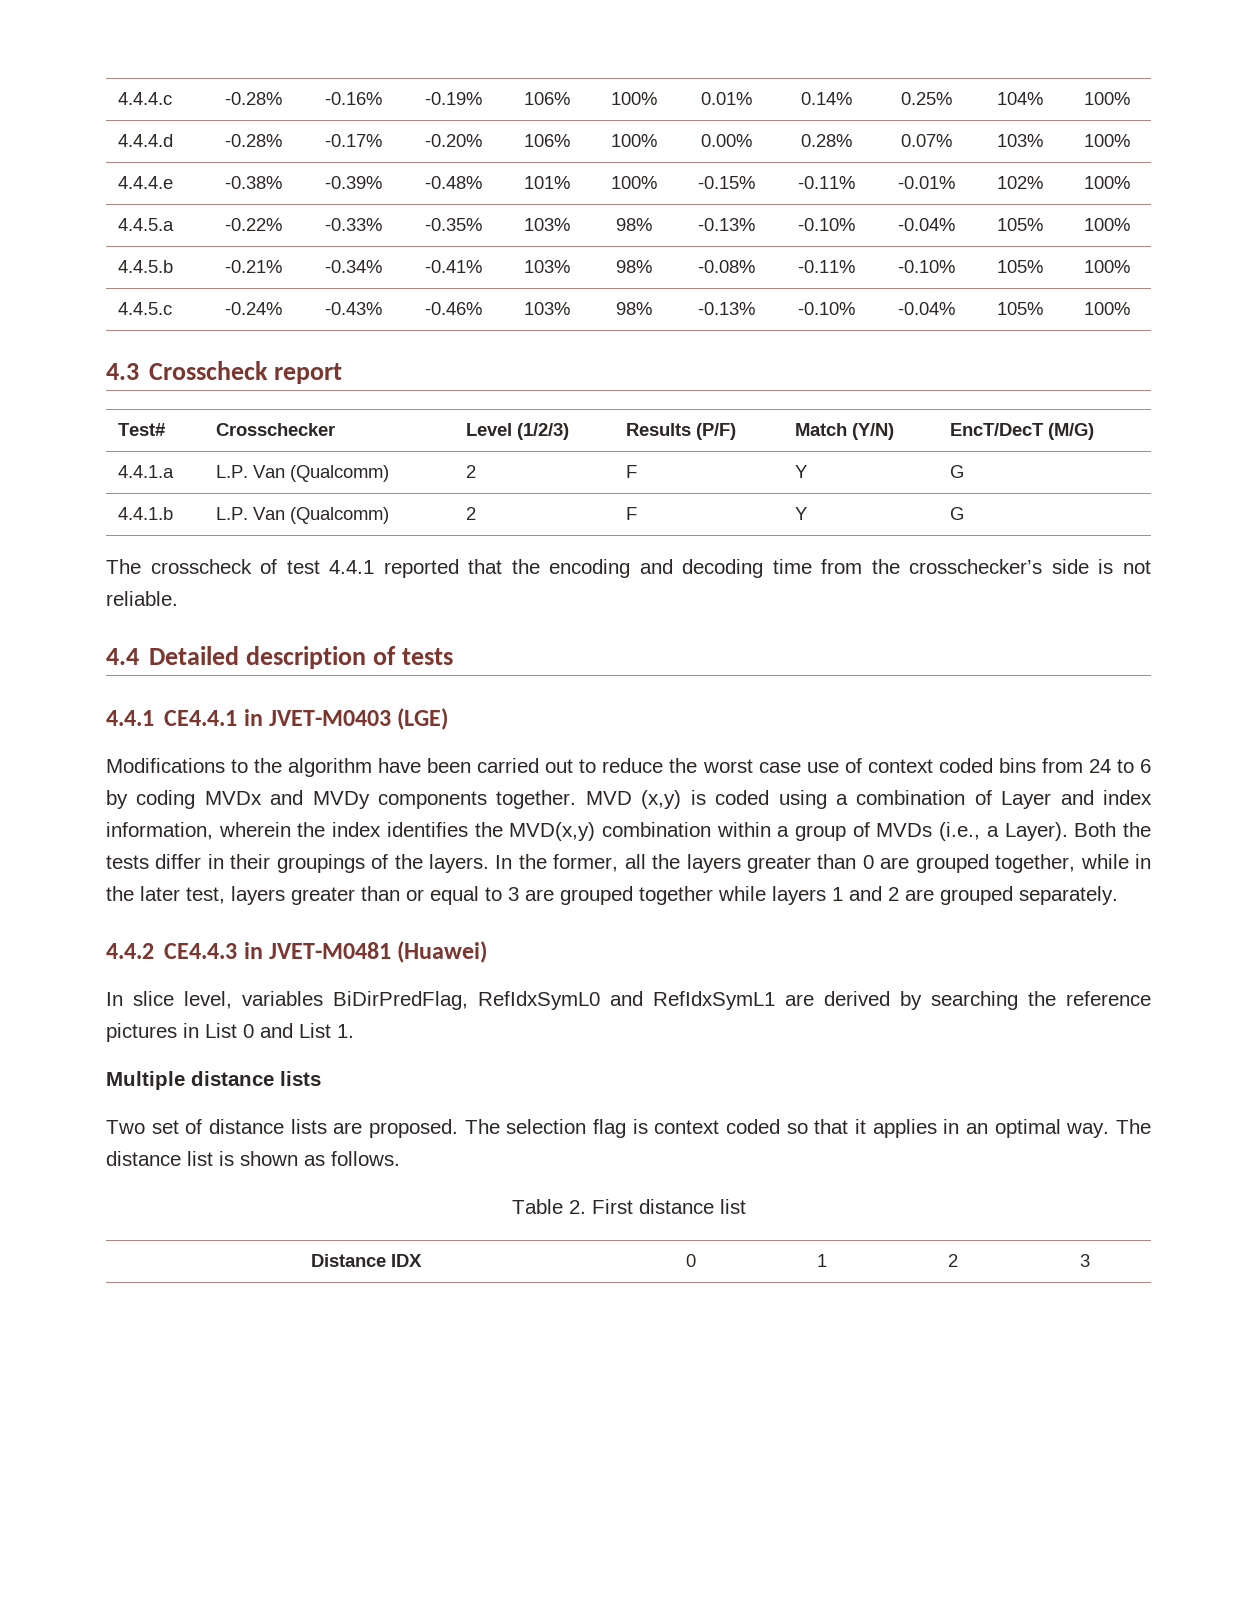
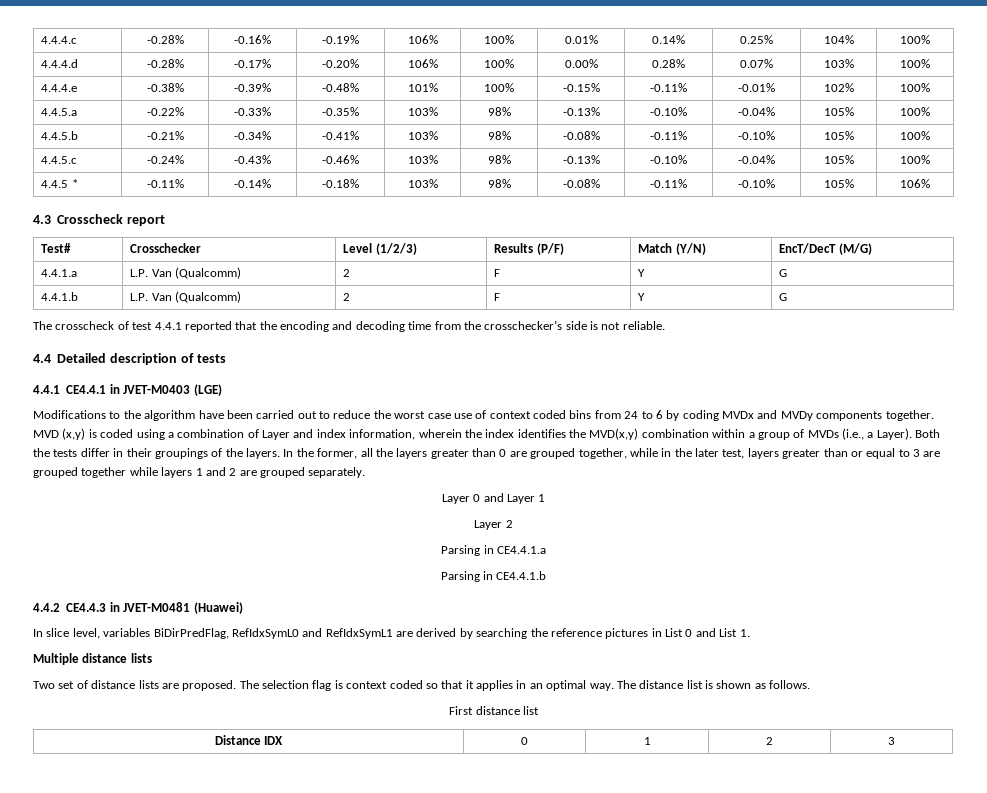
+ 4.4.5 * | -0.11% | -0.14% | -0.18% | 103% | 98% | -0.08% | -0.11% | -0.10% | 105% | 106%
+ Layer 0 and Layer 1
+ Layer 2
+ Parsing in CE4.4.1.a
+ Parsing in CE4.4.1.b
- Table 2. First distance list
+ First distance list

